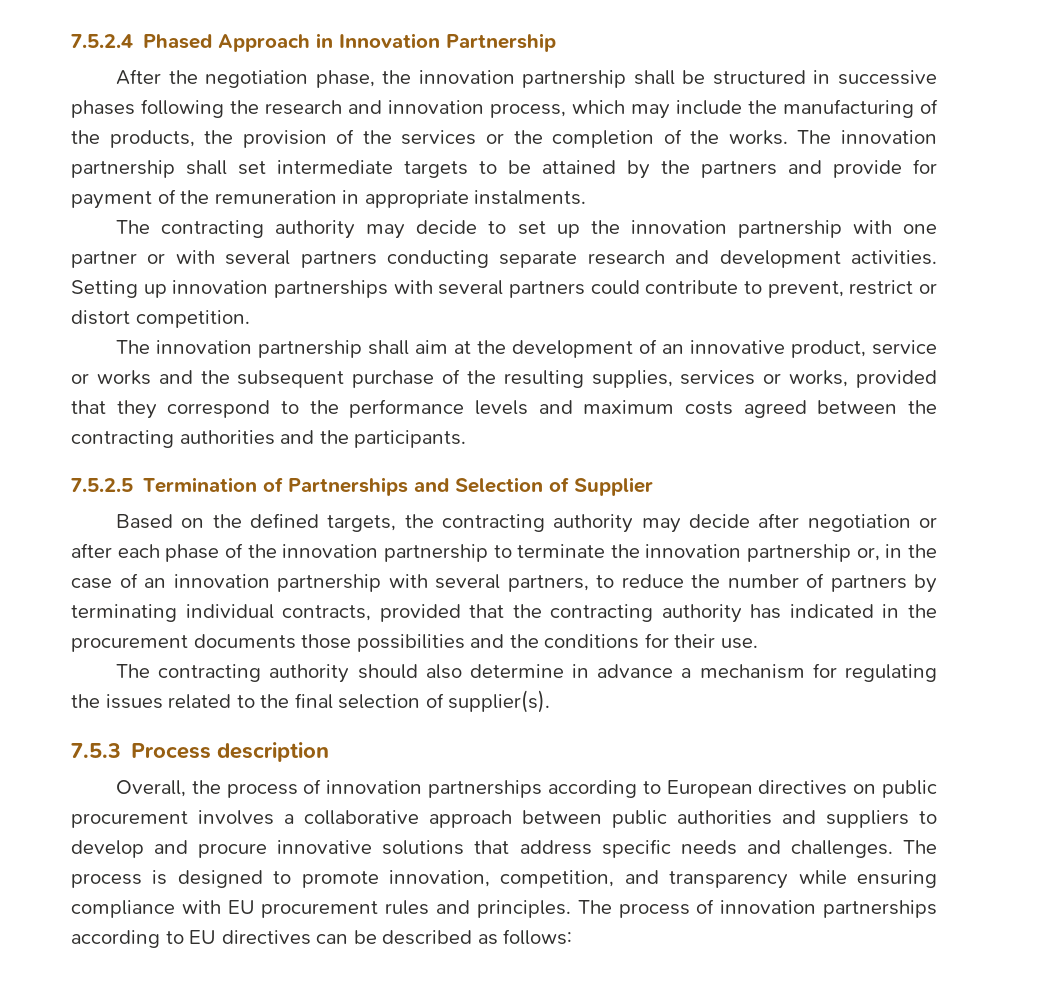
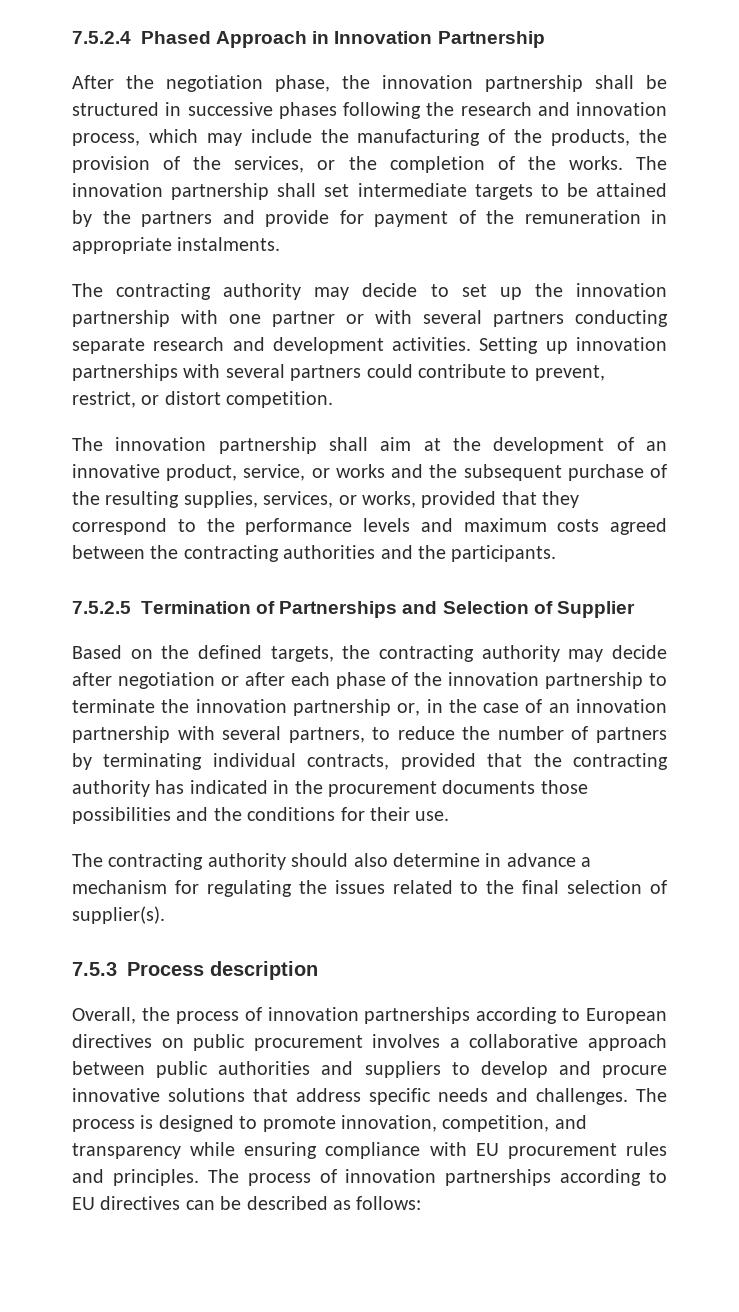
- After the negotiation phase, the innovation partnership shall be structured in successive phases following the research and innovation process, which may include the manufacturing of the products, the provision of the services or the completion of the works.
+ After the negotiation phase, the innovation partnership shall be structured in successive phases following the research and innovation process, which may include the manufacturing of the products, the provision of the services, or the completion of the works.
- Setting up innovation partnerships with several partners could contribute to prevent, restrict or distort competition.
+ Setting up innovation partnerships with several partners could contribute to prevent, restrict, or distort competition.
- The innovation partnership shall aim at the development of an innovative product, service or works and the subsequent purchase of the resulting supplies, services or works, provided that they correspond to the performance levels and maximum costs agreed between the contracting authorities and the participants.
+ The innovation partnership shall aim at the development of an innovative product, service, or works and the subsequent purchase of the resulting supplies, services, or works, provided that they correspond to the performance levels and maximum costs agreed between the contracting authorities and the participants.

